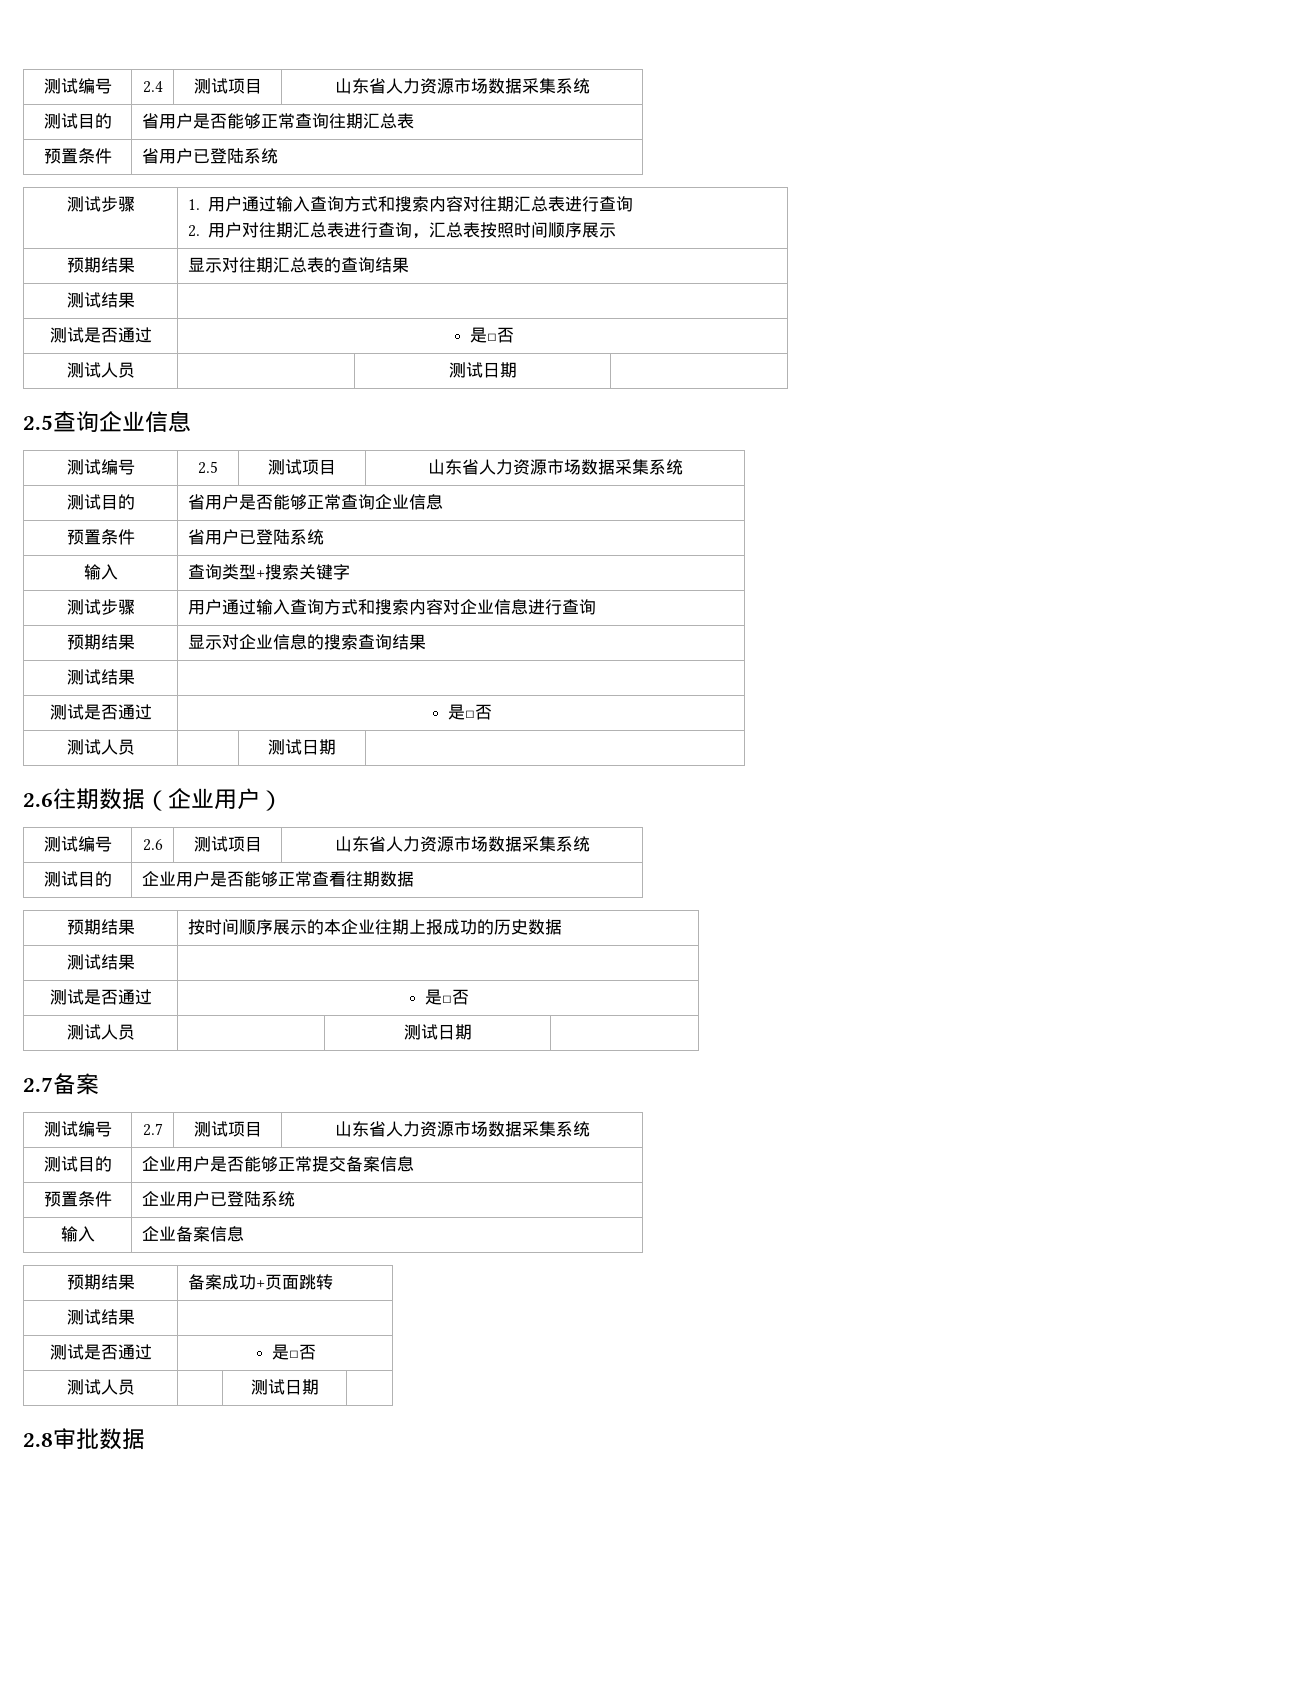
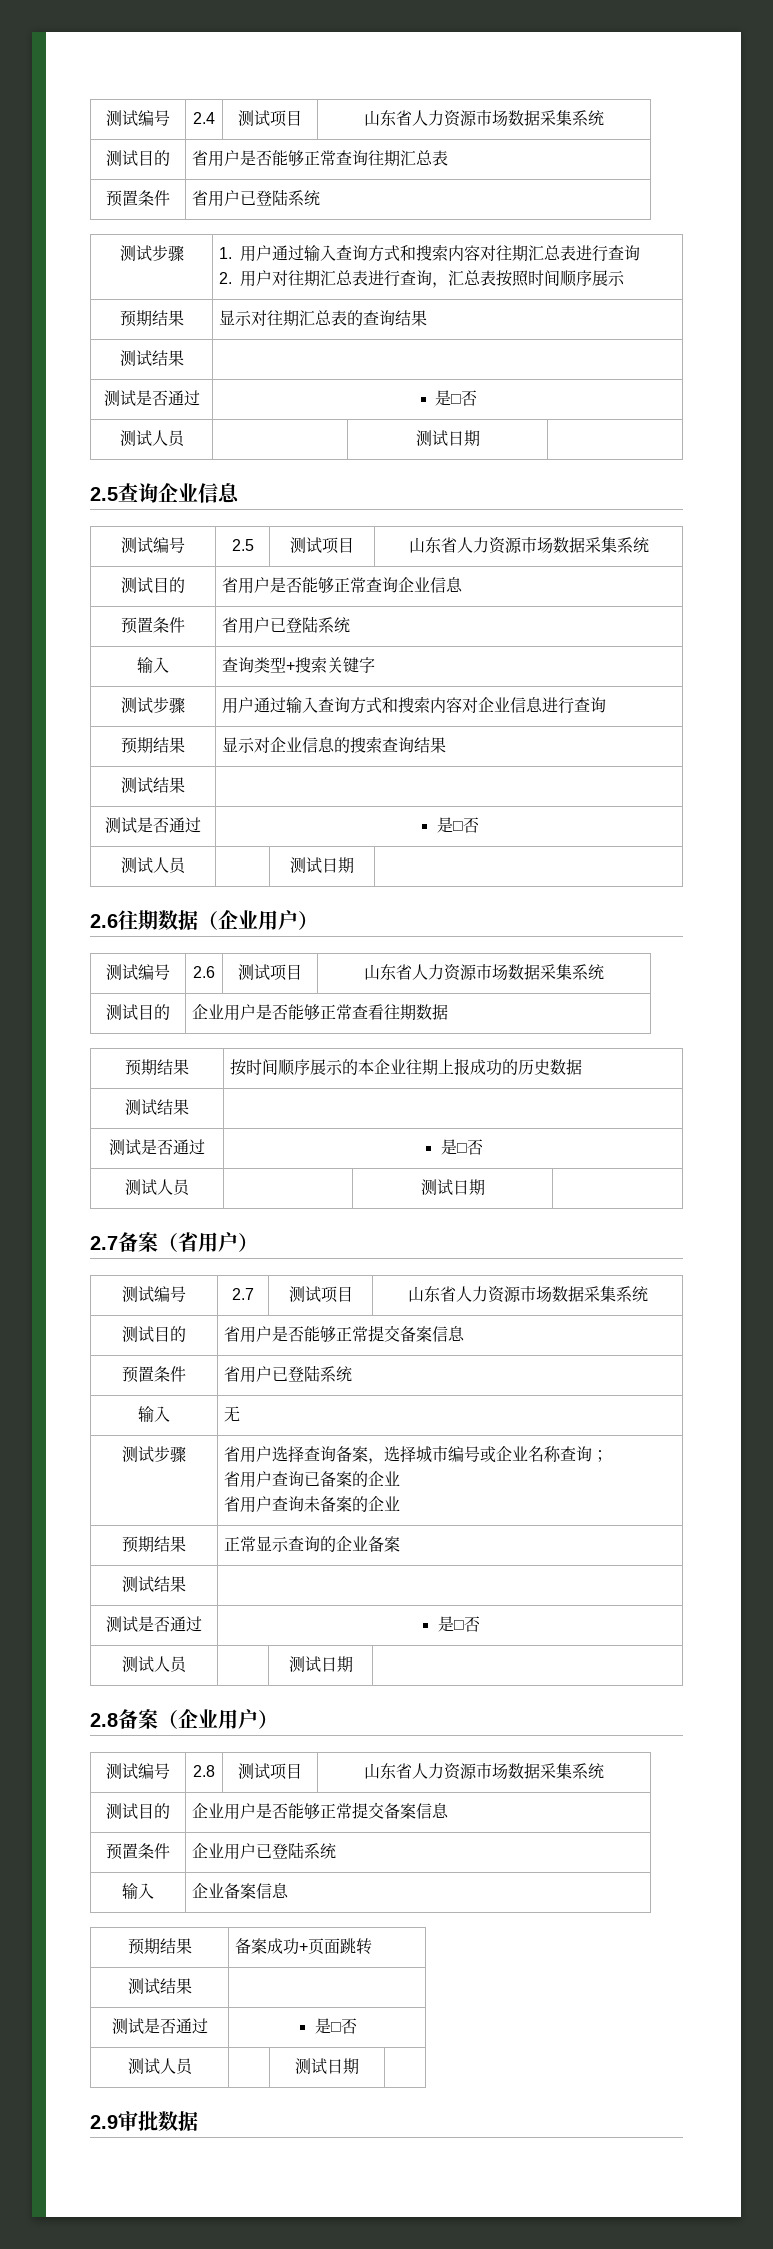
- 2.7备案
+ 2.7备案（省用户）
+ 测试目的 | 省用户是否能够正常提交备案信息
+ 预置条件 | 省用户已登陆系统
+ 输入 | 无
+ 测试步骤 | 省用户选择查询备案，选择城市编号或企业名称查询；
+ 省用户查询已备案的企业
+ 省用户查询未备案的企业
+ 预期结果 | 正常显示查询的企业备案
+ 测试结果 |
+ 测试是否通过 | 是□否
+ 测试人员 | | 测试日期 |
+ 2.8备案（企业用户）
+ 测试编号 | 2.8 | 测试项目 | 山东省人力资源市场数据采集系统
- 2.8审批数据
+ 2.9审批数据

